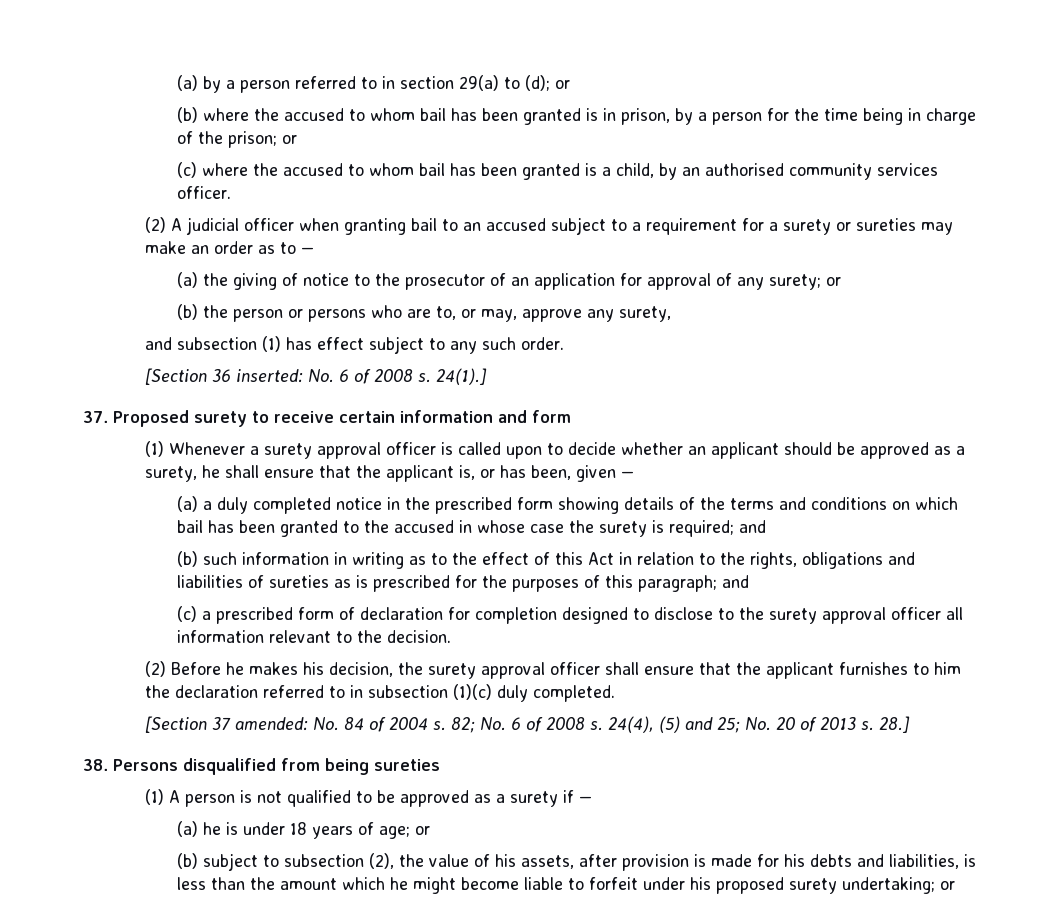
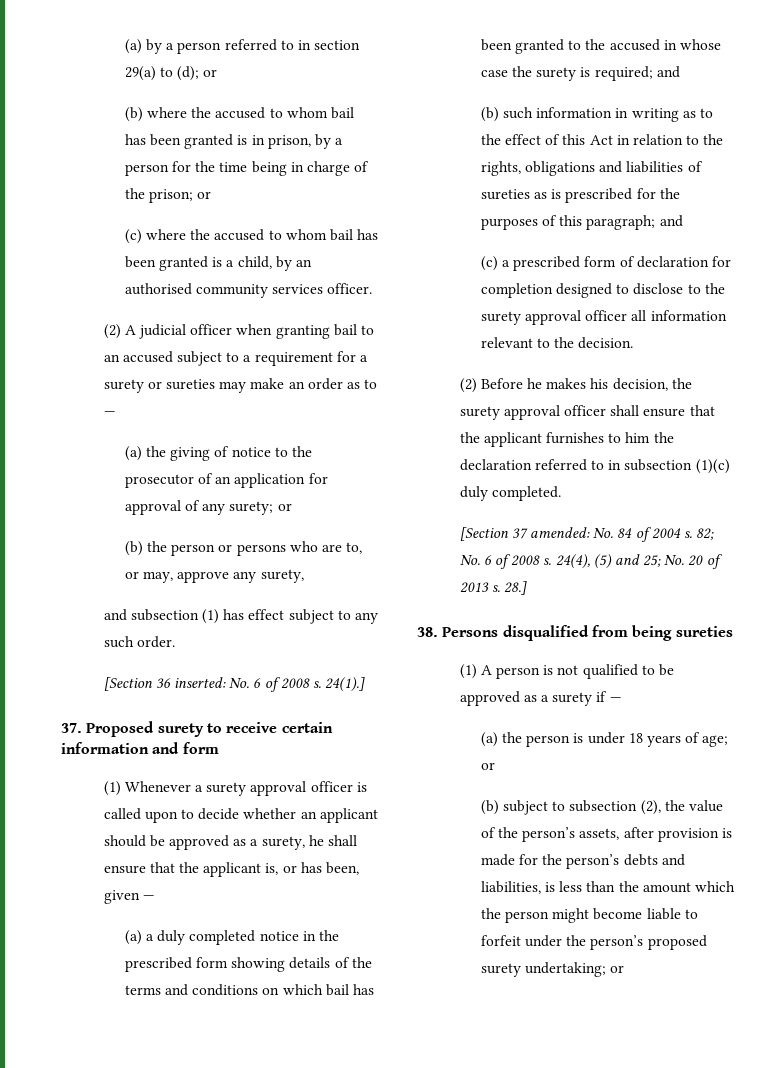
- (a) he is under 18 years of age; or
+ (a) the person is under 18 years of age; or
- (b) subject to subsection (2), the value of his assets, after provision is made for his debts and liabilities, is less than the amount which he might become liable to forfeit under his proposed surety undertaking; or
+ (b) subject to subsection (2), the value of the person’s assets, after provision is made for the person’s debts and liabilities, is less than the amount which the person might become liable to forfeit under the person’s proposed surety undertaking; or

